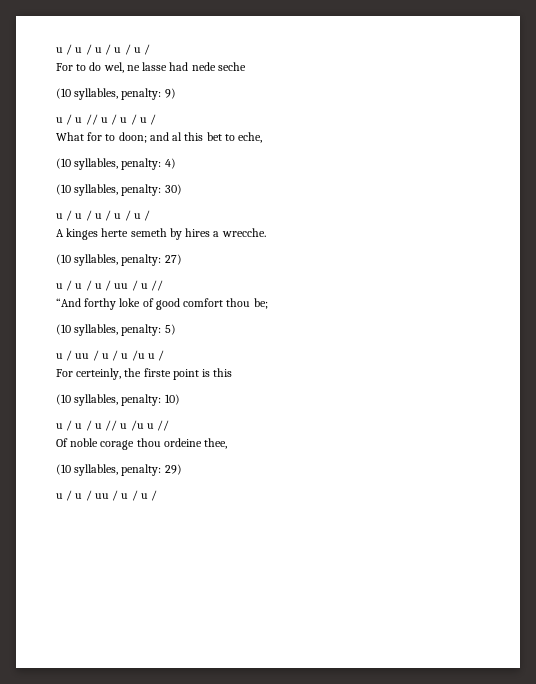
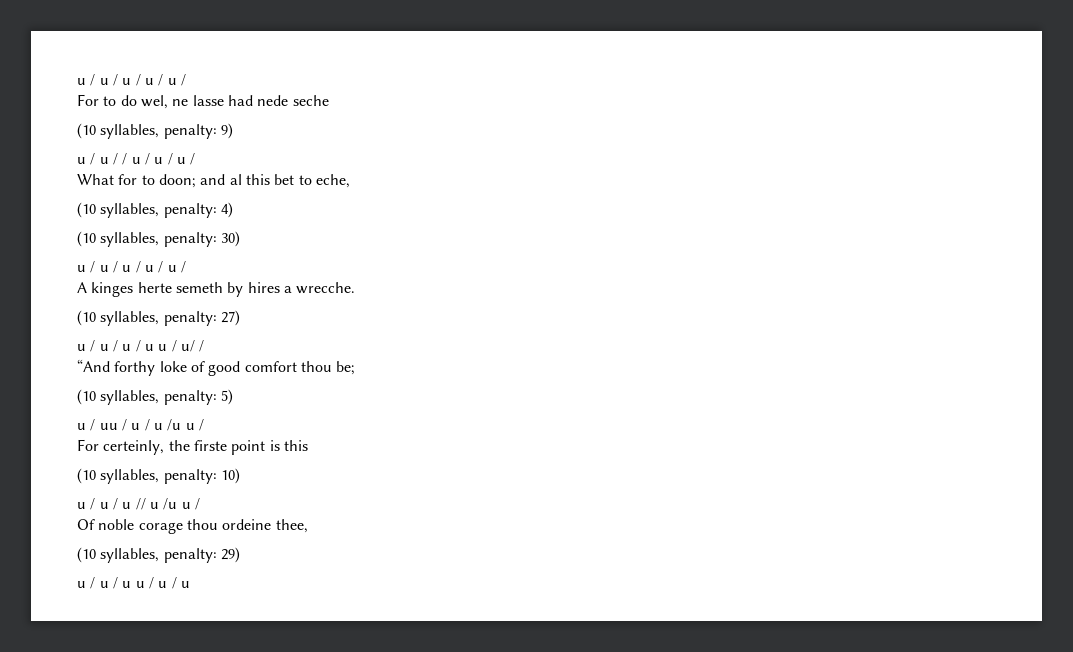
- u / u // u / u / u /
+ u / u / / u / u / u /
- u / u / u / uu / u //
+ u / u / u / u u / u/ /
- u / u / u // u /u u //
+ u / u / u // u /u u /
- u / u / uu / u / u /
+ u / u / u u / u / u

